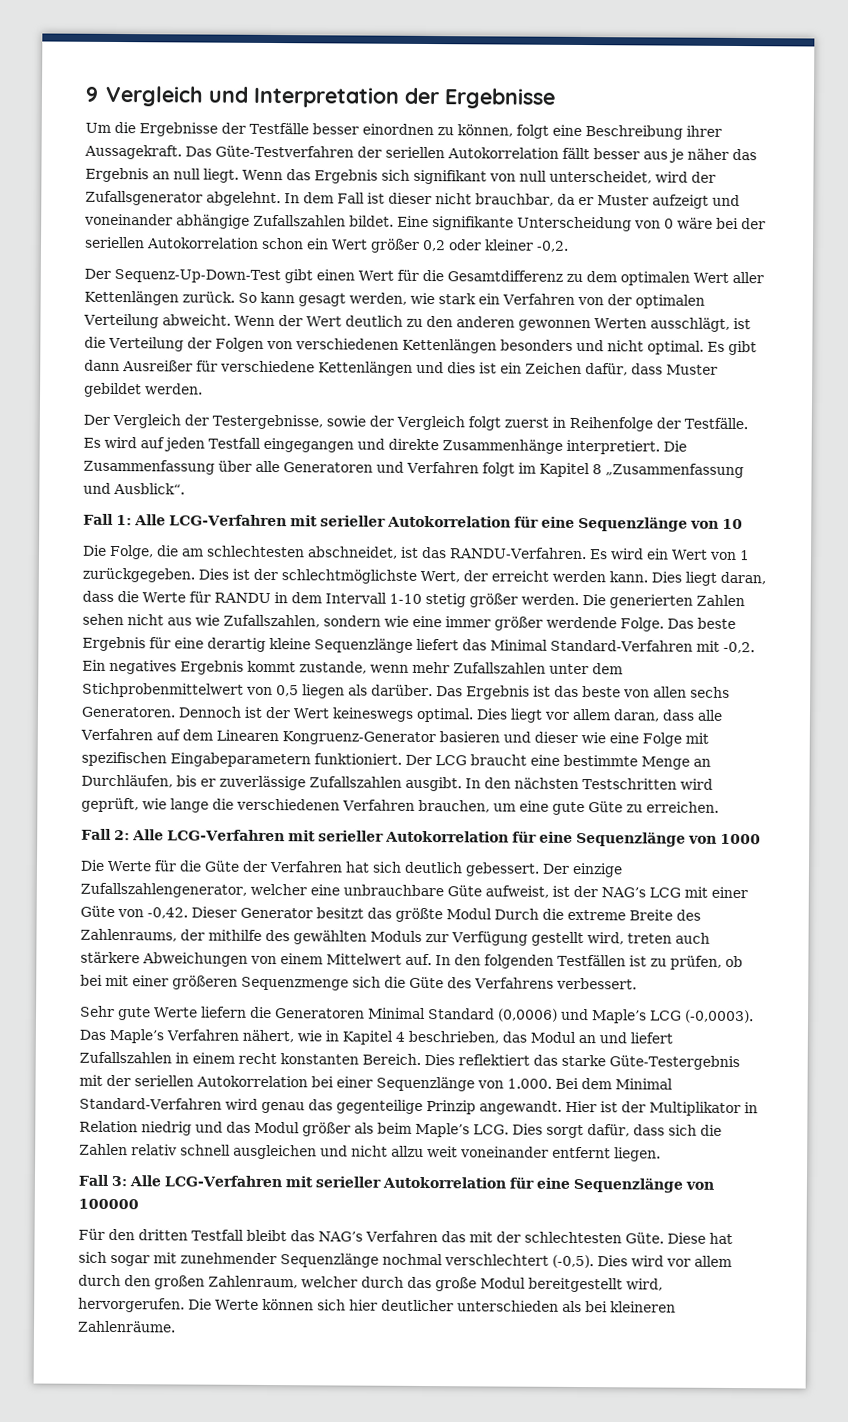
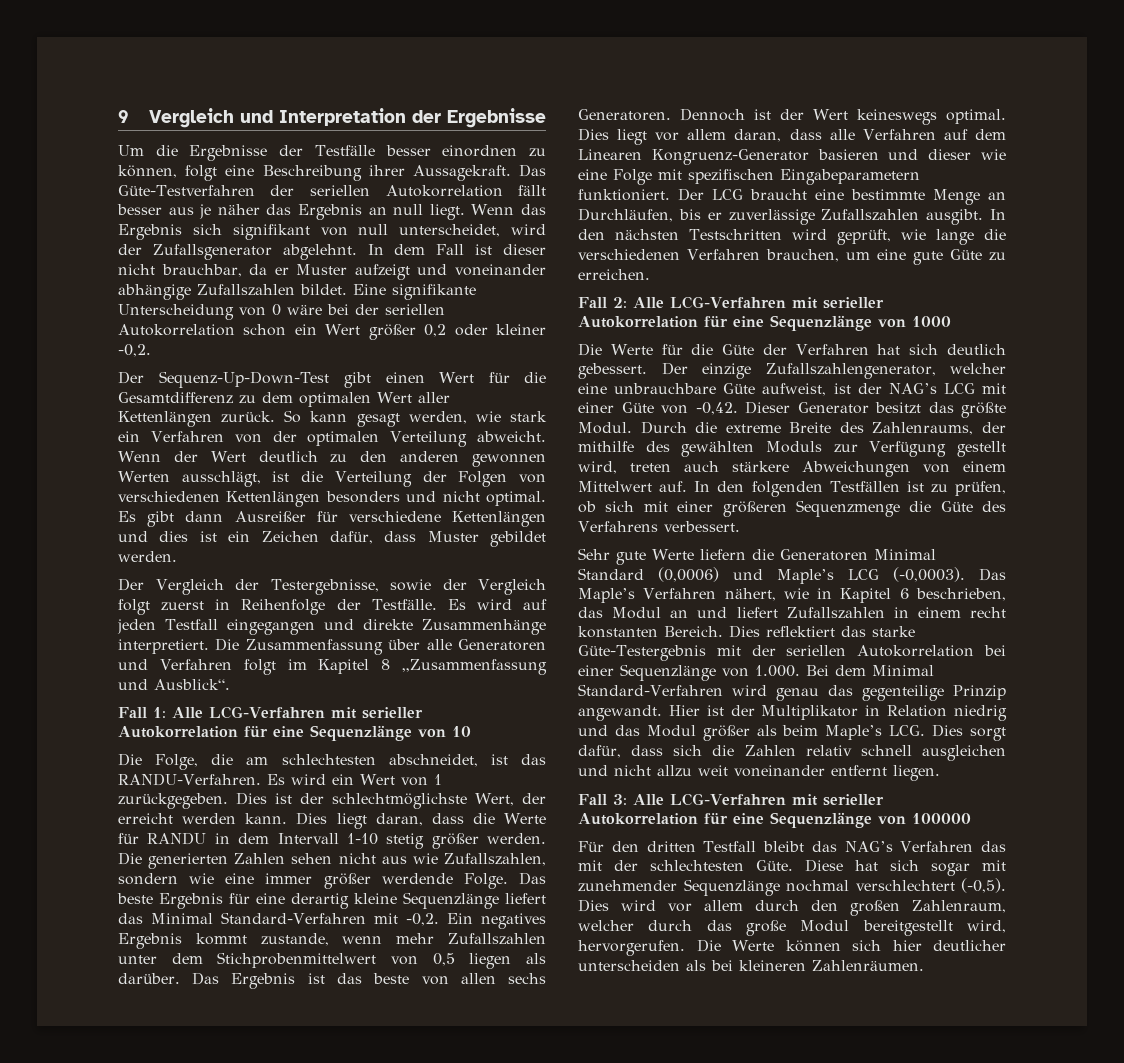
- Dieser Generator besitzt das größte Modul Durch die extreme Breite des Zahlenraums, der mithilfe des gewählten Moduls zur Verfügung gestellt wird, treten auch stärkere Abweichungen von einem Mittelwert auf.
+ Dieser Generator besitzt das größte Modul. Durch die extreme Breite des Zahlenraums, der mithilfe des gewählten Moduls zur Verfügung gestellt wird, treten auch stärkere Abweichungen von einem Mittelwert auf.
- In den folgenden Testfällen ist zu prüfen, ob bei mit einer größeren Sequenzmenge sich die Güte des Verfahrens verbessert.
+ In den folgenden Testfällen ist zu prüfen, ob sich mit einer größeren Sequenzmenge die Güte des Verfahrens verbessert.
- Das Maple’s Verfahren nähert, wie in Kapitel 4 beschrieben, das Modul an und liefert Zufallszahlen in einem recht konstanten Bereich.
+ Das Maple’s Verfahren nähert, wie in Kapitel 6 beschrieben, das Modul an und liefert Zufallszahlen in einem recht konstanten Bereich.
- Die Werte können sich hier deutlicher unterschieden als bei kleineren Zahlenräume.
+ Die Werte können sich hier deutlicher unterscheiden als bei kleineren Zahlenräumen.

